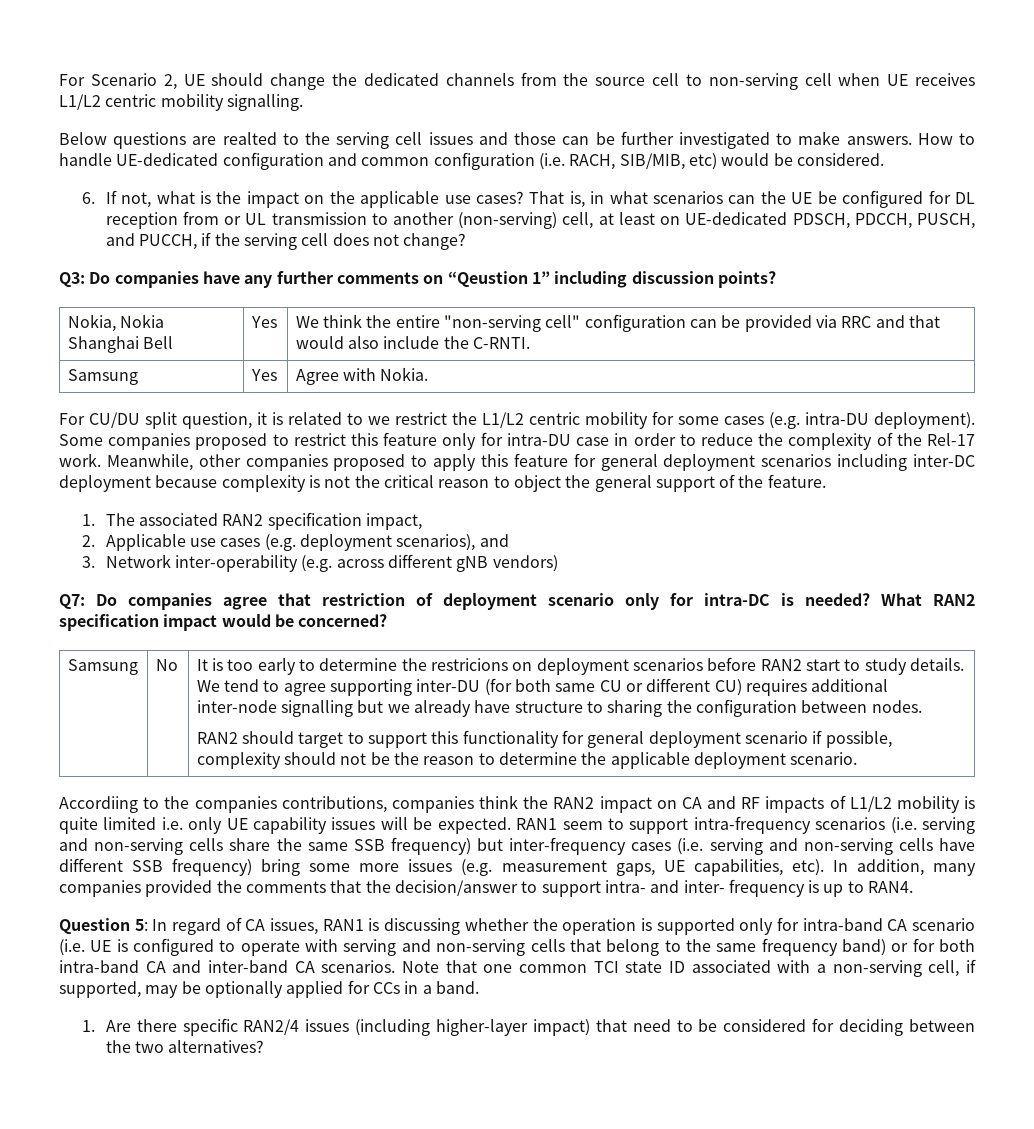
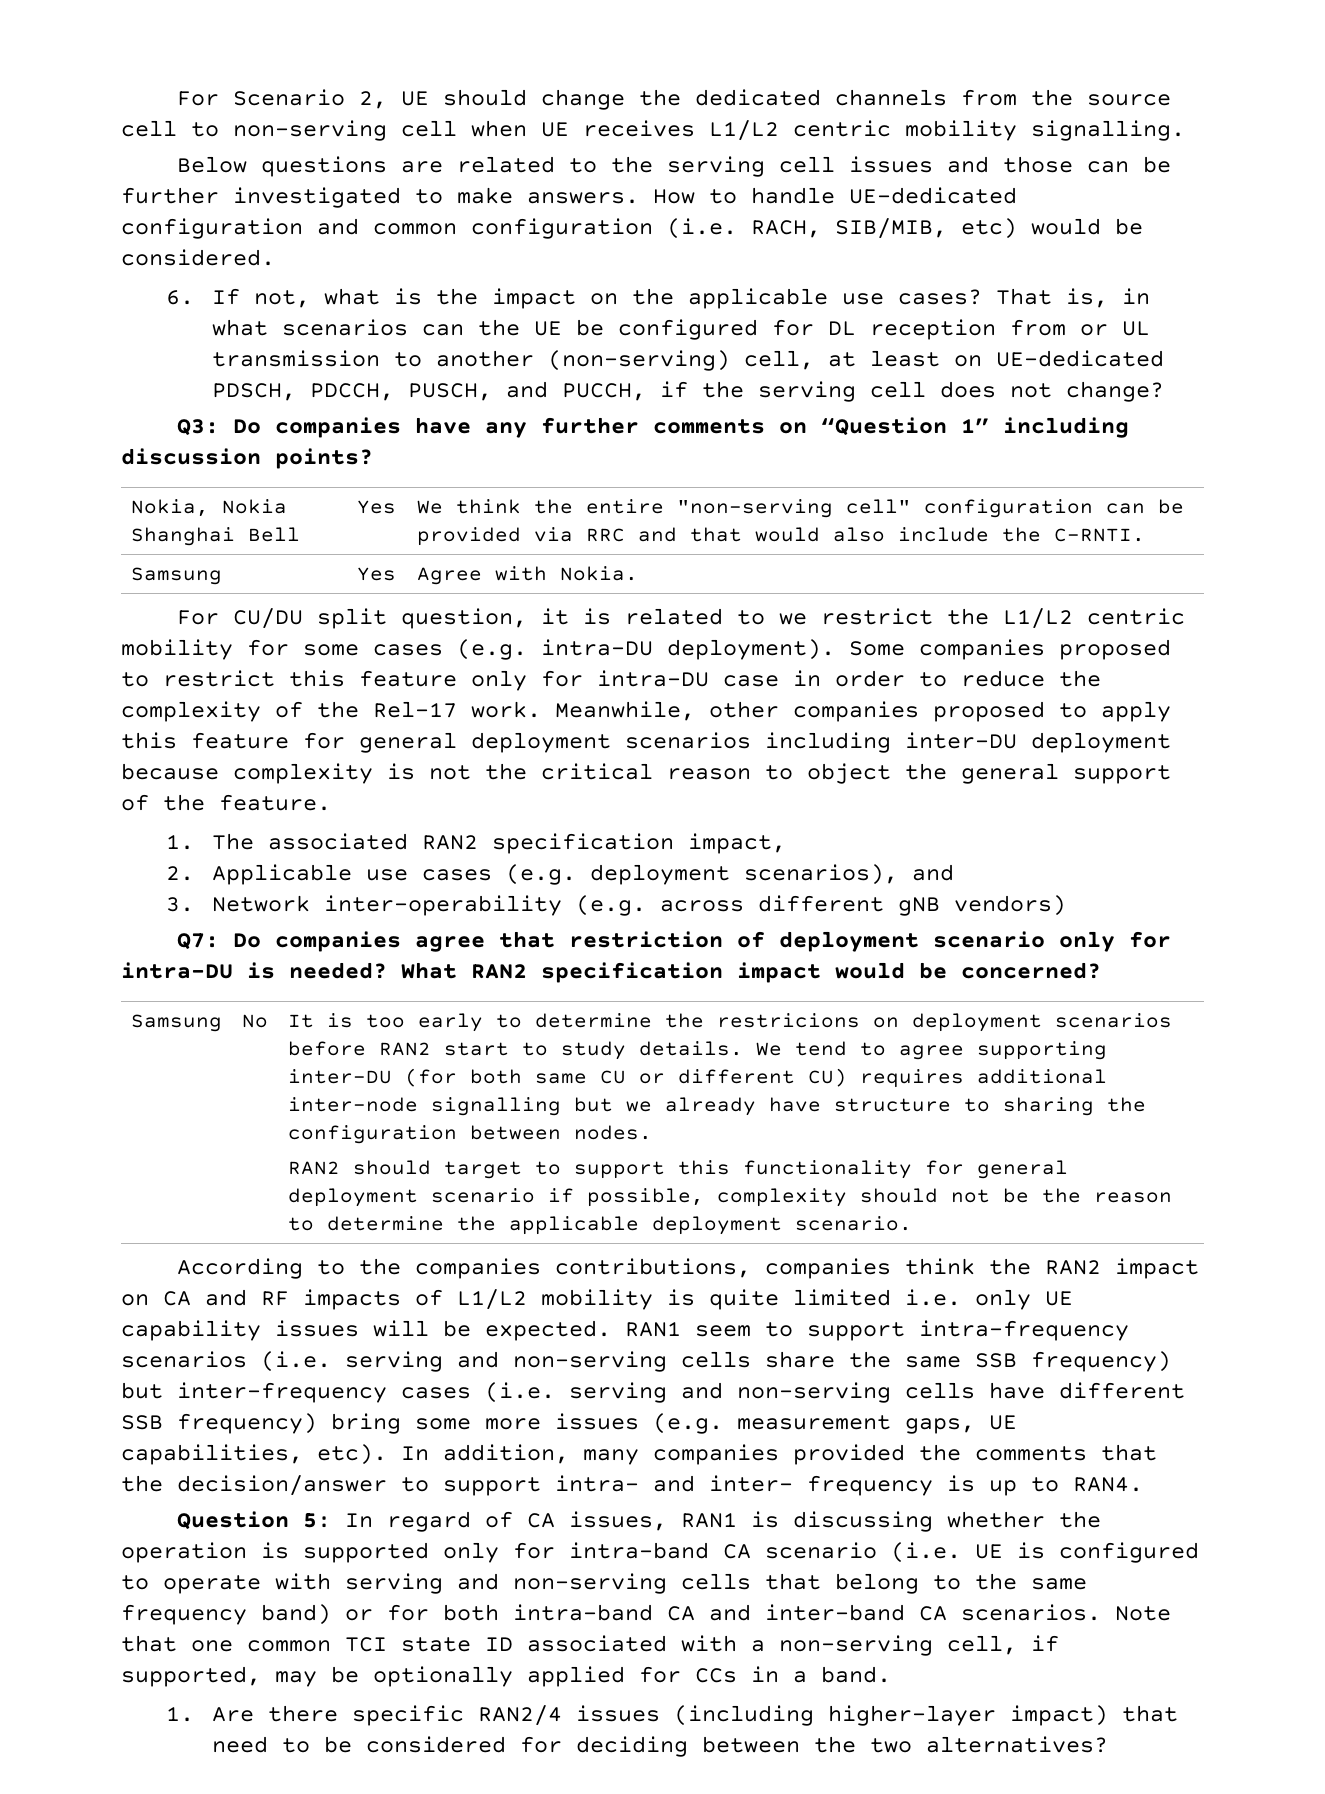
- Below questions are realted to the serving cell issues and those can be further investigated to make answers.
+ Below questions are related to the serving cell issues and those can be further investigated to make answers.
- Q3: Do companies have any further comments on “Qeustion 1” including discussion points?
+ Q3: Do companies have any further comments on “Question 1” including discussion points?
- Meanwhile, other companies proposed to apply this feature for general deployment scenarios including inter-DC deployment because complexity is not the critical reason to object the general support of the feature.
+ Meanwhile, other companies proposed to apply this feature for general deployment scenarios including inter-DU deployment because complexity is not the critical reason to object the general support of the feature.
- Q7: Do companies agree that restriction of deployment scenario only for intra-DC is needed?
+ Q7: Do companies agree that restriction of deployment scenario only for intra-DU is needed?
- Accordiing to the companies contributions, companies think the RAN2 impact on CA and RF impacts of L1/L2 mobility is quite limited i.e. only UE capability issues will be expected.
+ According to the companies contributions, companies think the RAN2 impact on CA and RF impacts of L1/L2 mobility is quite limited i.e. only UE capability issues will be expected.

